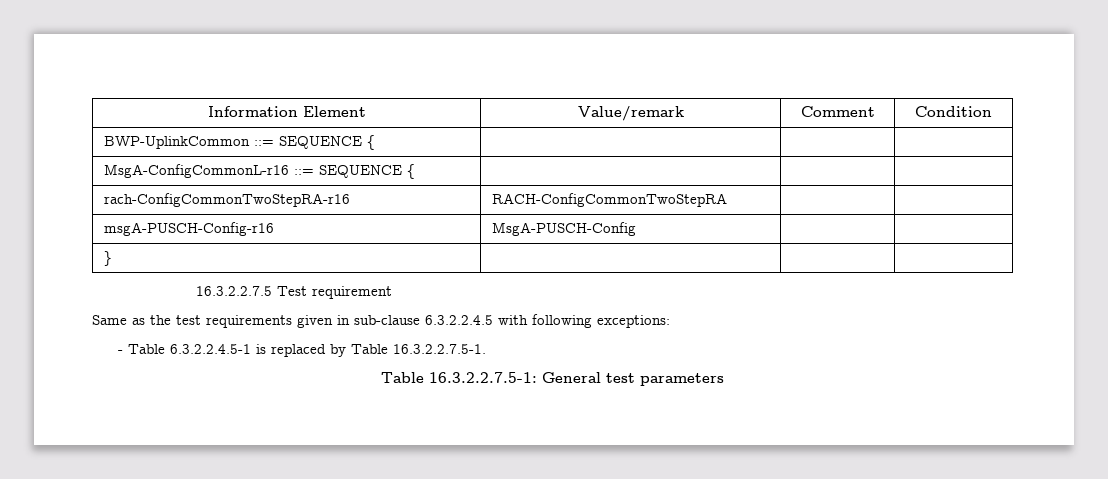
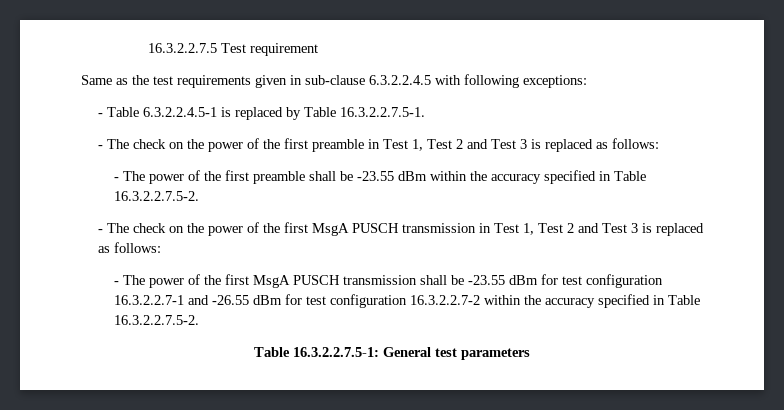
- Information Element | Value/remark | Comment | Condition
- BWP-UplinkCommon ::= SEQUENCE { | | |
- MsgA-ConfigCommonL-r16 ::= SEQUENCE { | | |
- rach-ConfigCommonTwoStepRA-r16 | RACH-ConfigCommonTwoStepRA | |
- msgA-PUSCH-Config-r16 | MsgA-PUSCH-Config | |
- } | | |
+ - The check on the power of the first preamble in Test 1, Test 2 and Test 3 is replaced as follows:
+ - The power of the first preamble shall be -23.55 dBm within the accuracy specified in Table 16.3.2.2.7.5-2.
+ - The check on the power of the first MsgA PUSCH transmission in Test 1, Test 2 and Test 3 is replaced as follows:
+ - The power of the first MsgA PUSCH transmission shall be -23.55 dBm for test configuration 16.3.2.2.7-1 and -26.55 dBm for test configuration 16.3.2.2.7-2 within the accuracy specified in Table 16.3.2.2.7.5-2.

